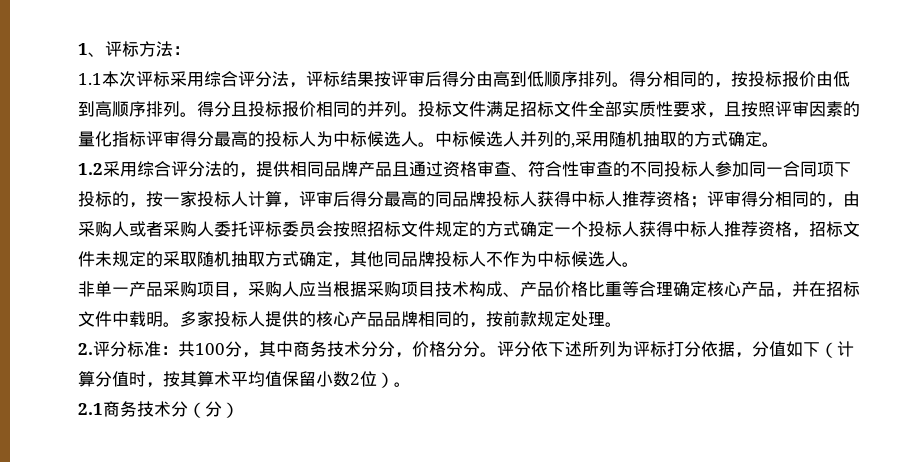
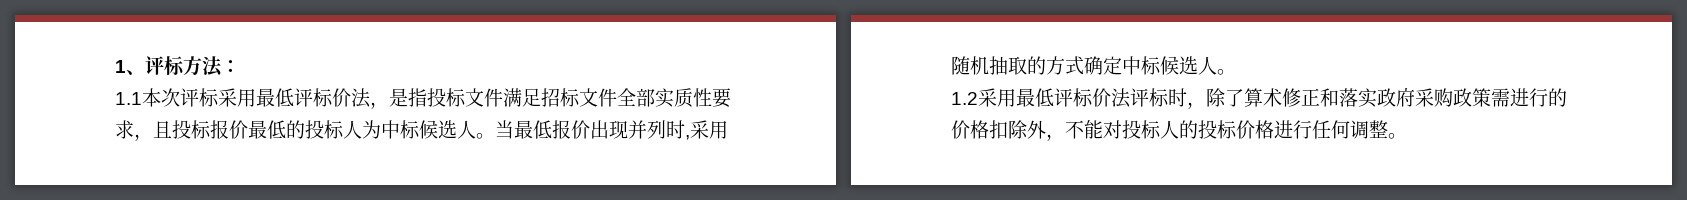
- 1.1本次评标采用综合评分法，评标结果按评审后得分由高到低顺序排列。得分相同的，按投标报价由低到高顺序排列。得分且投标报价相同的并列。投标文件满足招标文件全部实质性要求，且按照评审因素的量化指标评审得分最高的投标人为中标候选人。
+ 1.1本次评标采用最低评标价法，是指投标文件满足招标文件全部实质性要求，且投标报价最低的投标人为中标候选人。
- 中标候选人并列的,采用随机抽取的方式确定。
- 1.2采用综合评分法的，提供相同品牌产品且通过资格审查、符合性审查的不同投标人参加同一合同项下投标的，按一家投标人计算，评审后得分最高的同品牌投标人获得中标人推荐资格；评审得分相同的，由采购人或者采购人委托评标委员会按照招标文件规定的方式确定一个投标人获得中标人推荐资格，招标文件未规定的采取随机抽取方式确定，其他同品牌投标人不作为中标候选人。
- 非单一产品采购项目，采购人应当根据采购项目技术构成、产品价格比重等合理确定核心产品，并在招标文件中载明。多家投标人提供的核心产品品牌相同的，按前款规定处理。
- 2.评分标准：共100分，其中商务技术分分，价格分分。评分依下述所列为评标打分依据，分值如下（计算分值时，按其算术平均值保留小数2位）。
- 2.1商务技术分（分）
+ 当最低报价出现并列时,采用随机抽取的方式确定中标候选人。
+ 1.2采用最低评标价法评标时，除了算术修正和落实政府采购政策需进行的价格扣除外，不能对投标人的投标价格进行任何调整。

